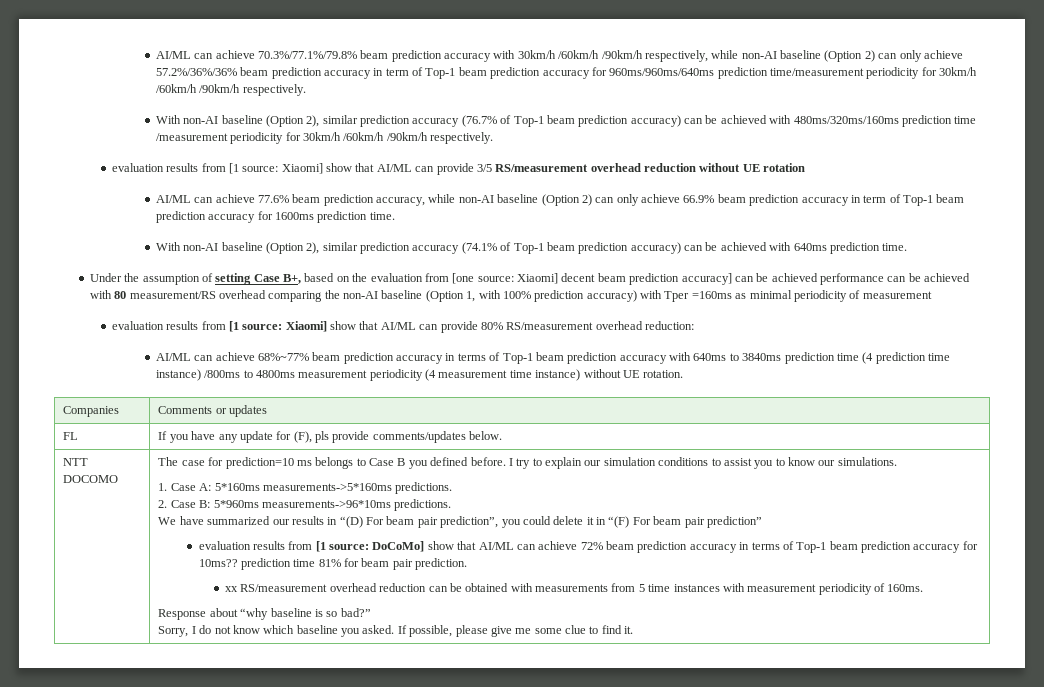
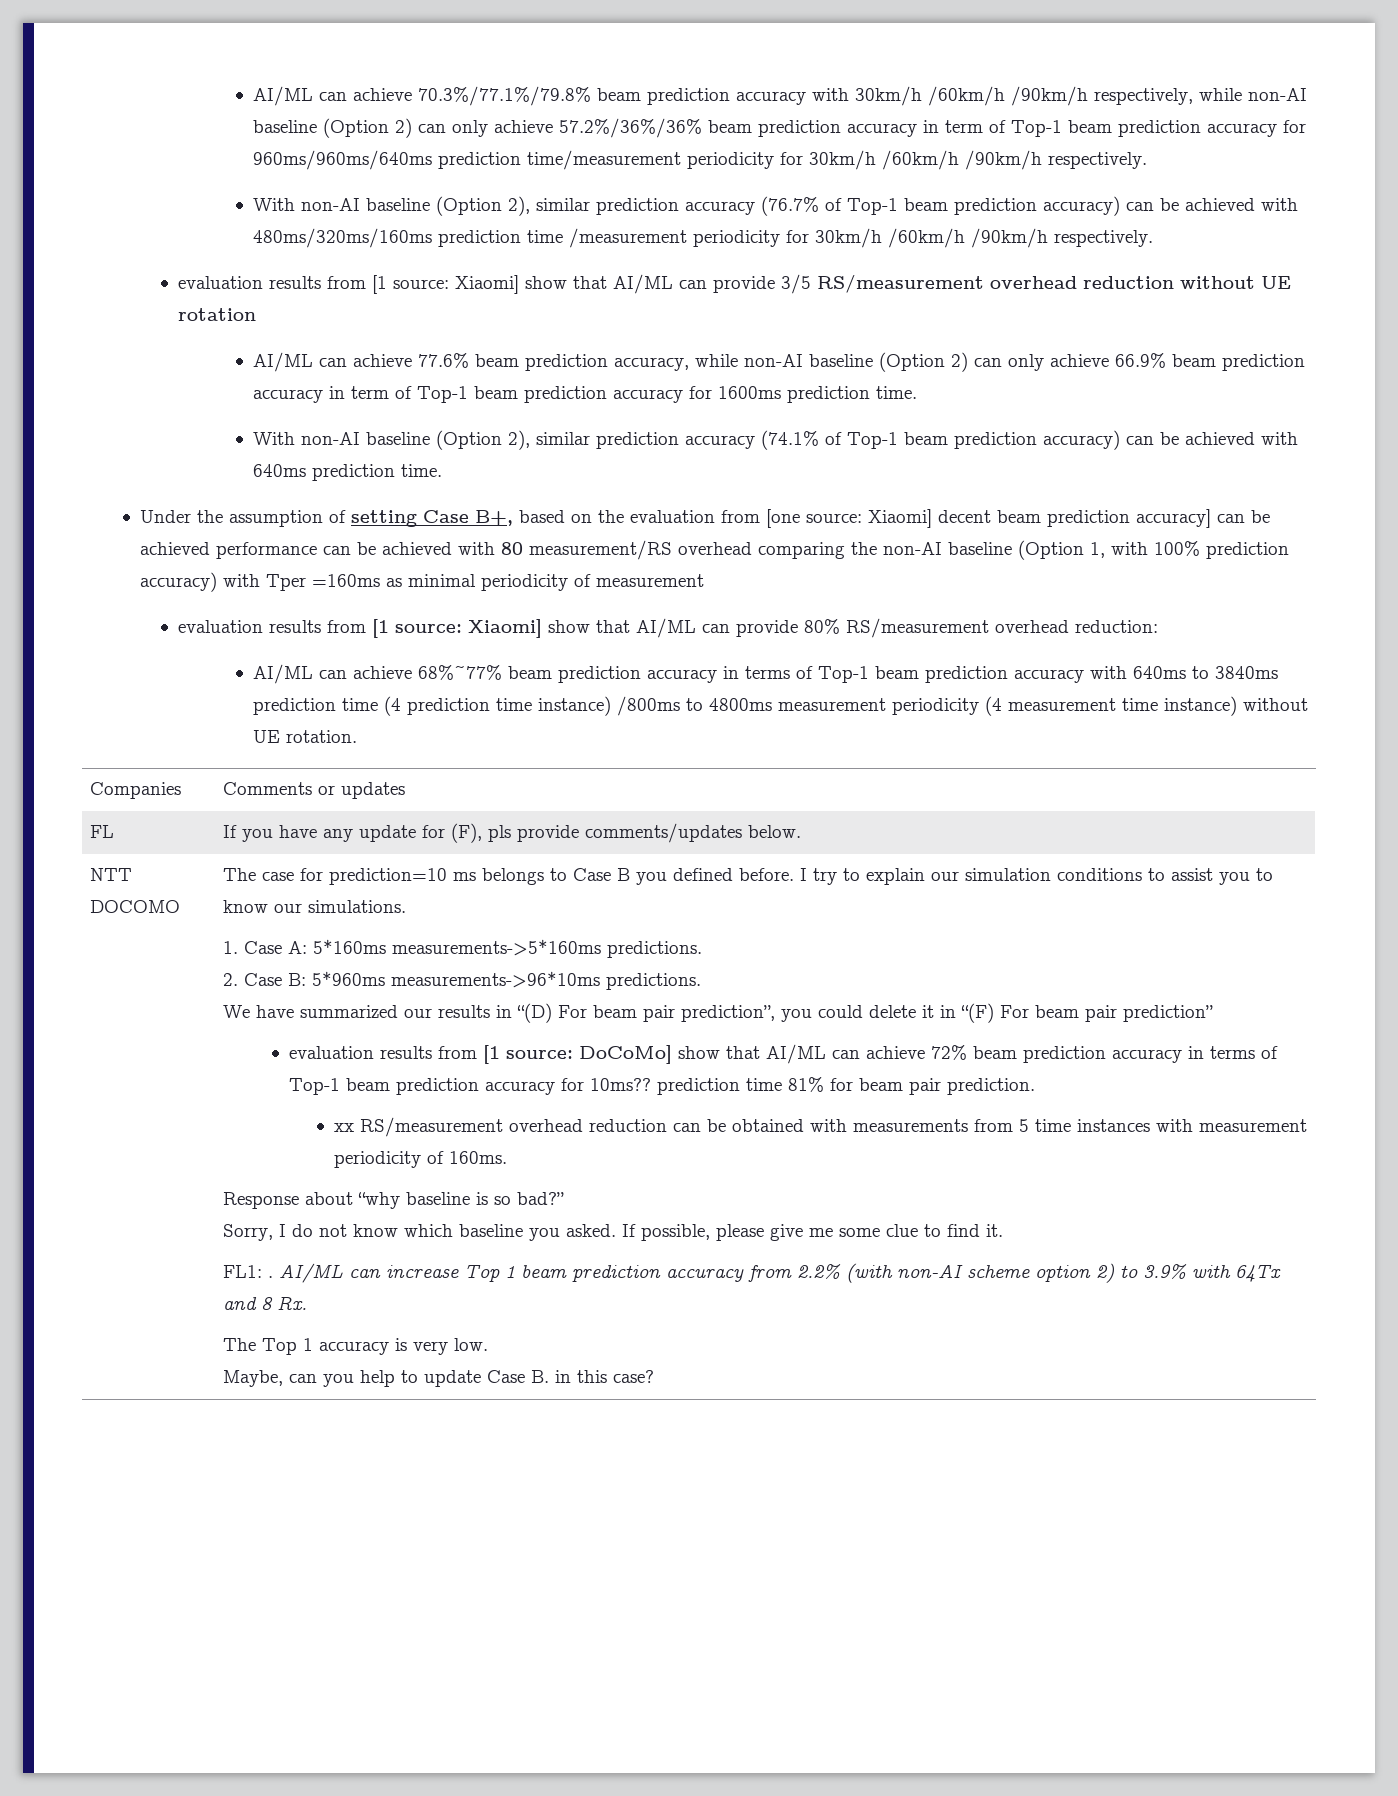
+ FL1: . AI/ML can increase Top 1 beam prediction accuracy from 2.2% (with non-AI scheme option 2) to 3.9% with 64Tx and 8 Rx.
+ The Top 1 accuracy is very low.
+ Maybe, can you help to update Case B. in this case?

